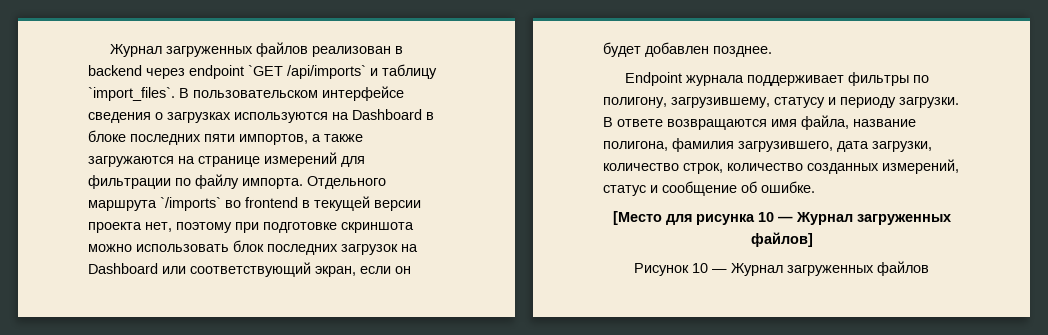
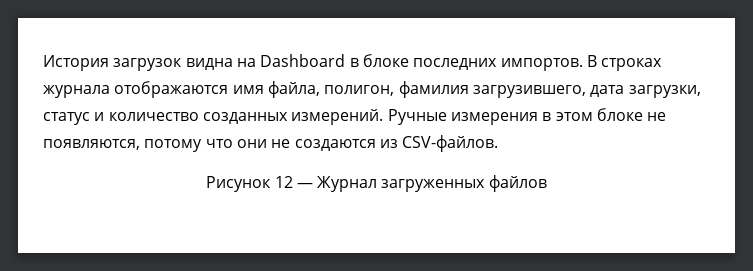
- Журнал загруженных файлов реализован в backend через endpoint `GET /api/imports` и таблицу `import_files`. В пользовательском интерфейсе сведения о загрузках используются на Dashboard в блоке последних пяти импортов, а также загружаются на странице измерений для фильтрации по файлу импорта. Отдельного маршрута `/imports` во frontend в текущей версии проекта нет, поэтому при подготовке скриншота можно использовать блок последних загрузок на Dashboard или соответствующий экран, если он будет добавлен позднее.
- Endpoint журнала поддерживает фильтры по полигону, загрузившему, статусу и периоду загрузки. В ответе возвращаются имя файла, название полигона, фамилия загрузившего, дата загрузки, количество строк, количество созданных измерений, статус и сообщение об ошибке.
- [Место для рисунка 10 — Журнал загруженных файлов]
+ История загрузок видна на Dashboard в блоке последних импортов. В строках журнала отображаются имя файла, полигон, фамилия загрузившего, дата загрузки, статус и количество созданных измерений. Ручные измерения в этом блоке не появляются, потому что они не создаются из CSV-файлов.
- Рисунок 10 — Журнал загруженных файлов
+ Рисунок 12 — Журнал загруженных файлов

